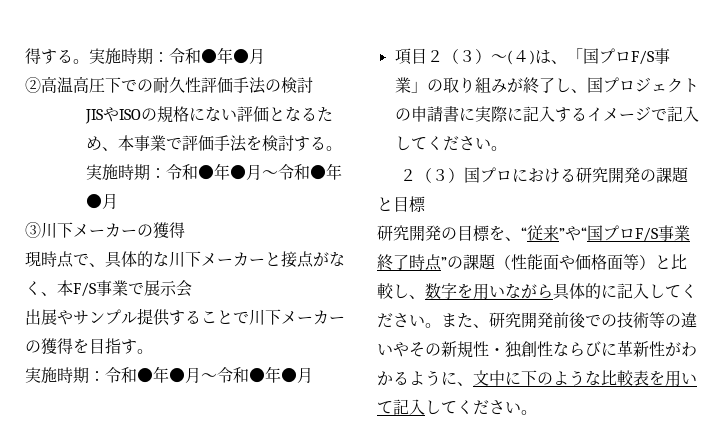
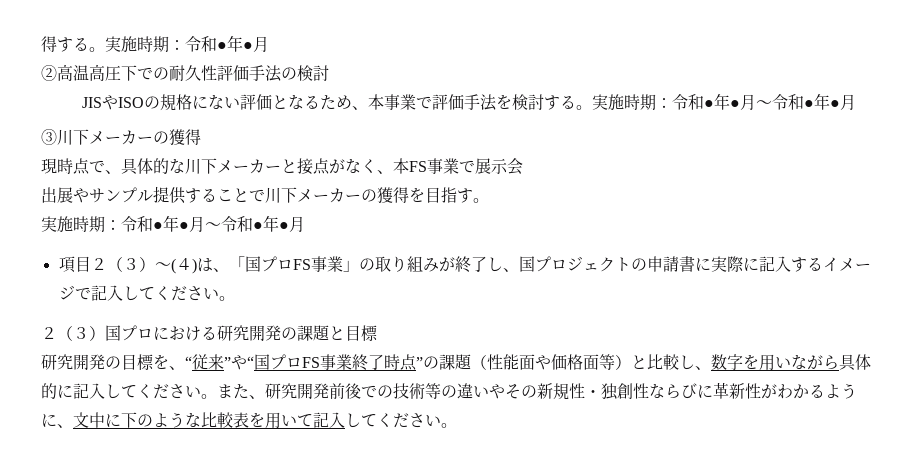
- 現時点で、具体的な川下メーカーと接点がなく、本F/S事業で展示会
+ 現時点で、具体的な川下メーカーと接点がなく、本FS事業で展示会
- 項目２（３）～(４)は、「国プロF/S事業」の取り組みが終了し、国プロジェクトの申請書に実際に記入するイメージで記入してください。
+ 項目２（３）～(４)は、「国プロFS事業」の取り組みが終了し、国プロジェクトの申請書に実際に記入するイメージで記入してください。
- 研究開発の目標を、“従来”や“国プロF/S事業終了時点”の課題（性能面や価格面等）と比較し、数字を用いながら具体的に記入してください。
+ 研究開発の目標を、“従来”や“国プロFS事業終了時点”の課題（性能面や価格面等）と比較し、数字を用いながら具体的に記入してください。

